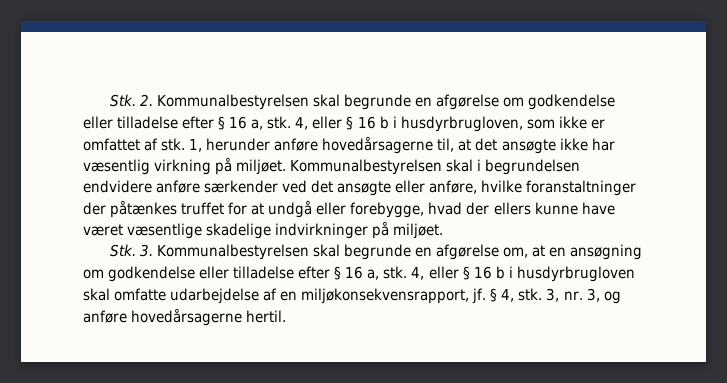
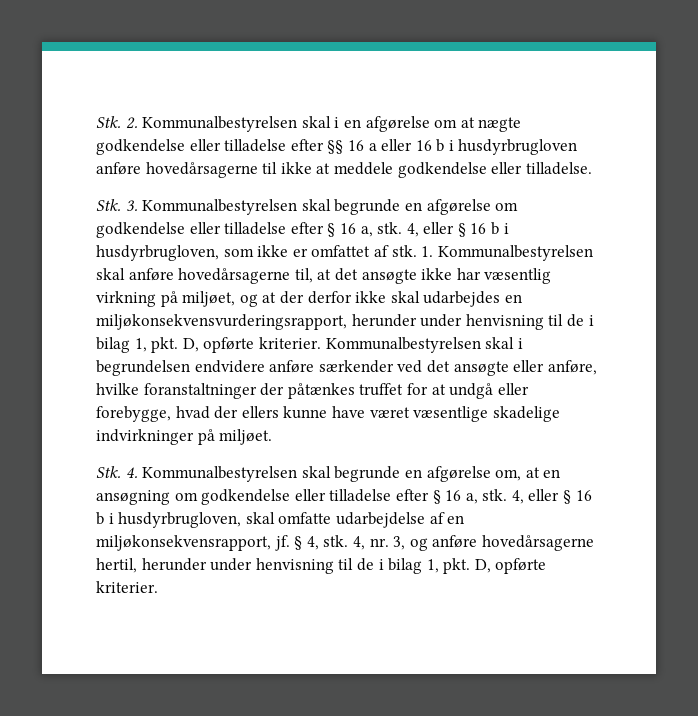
- Stk. 2. Kommunalbestyrelsen skal begrunde en afgørelse om godkendelse eller tilladelse efter § 16 a, stk.
+ Stk. 2. Kommunalbestyrelsen skal i en afgørelse om at nægte godkendelse eller tilladelse efter §§ 16 a eller 16 b i husdyrbrugloven anføre hovedårsagerne til ikke at meddele godkendelse eller tilladelse.
+ Stk. 3. Kommunalbestyrelsen skal begrunde en afgørelse om godkendelse eller tilladelse efter § 16 a, stk.
- 1, herunder anføre hovedårsagerne til, at det ansøgte ikke har væsentlig virkning på miljøet.
+ 1. Kommunalbestyrelsen skal anføre hovedårsagerne til, at det ansøgte ikke har væsentlig virkning på miljøet, og at der derfor ikke skal udarbejdes en miljøkonsekvensvurderingsrapport, herunder under henvisning til de i bilag 1, pkt. D, opførte kriterier.
- Stk. 3. Kommunalbestyrelsen skal begrunde en afgørelse om, at en ansøgning om godkendelse eller tilladelse efter § 16 a, stk.
+ Stk. 4. Kommunalbestyrelsen skal begrunde en afgørelse om, at en ansøgning om godkendelse eller tilladelse efter § 16 a, stk.
- 4, eller § 16 b i husdyrbrugloven skal omfatte udarbejdelse af en miljøkonsekvensrapport, jf.
+ 4, eller § 16 b i husdyrbrugloven, skal omfatte udarbejdelse af en miljøkonsekvensrapport, jf.
- 3, nr. 3, og anføre hovedårsagerne hertil.
+ 4, nr. 3, og anføre hovedårsagerne hertil, herunder under henvisning til de i bilag 1, pkt. D, opførte kriterier.

